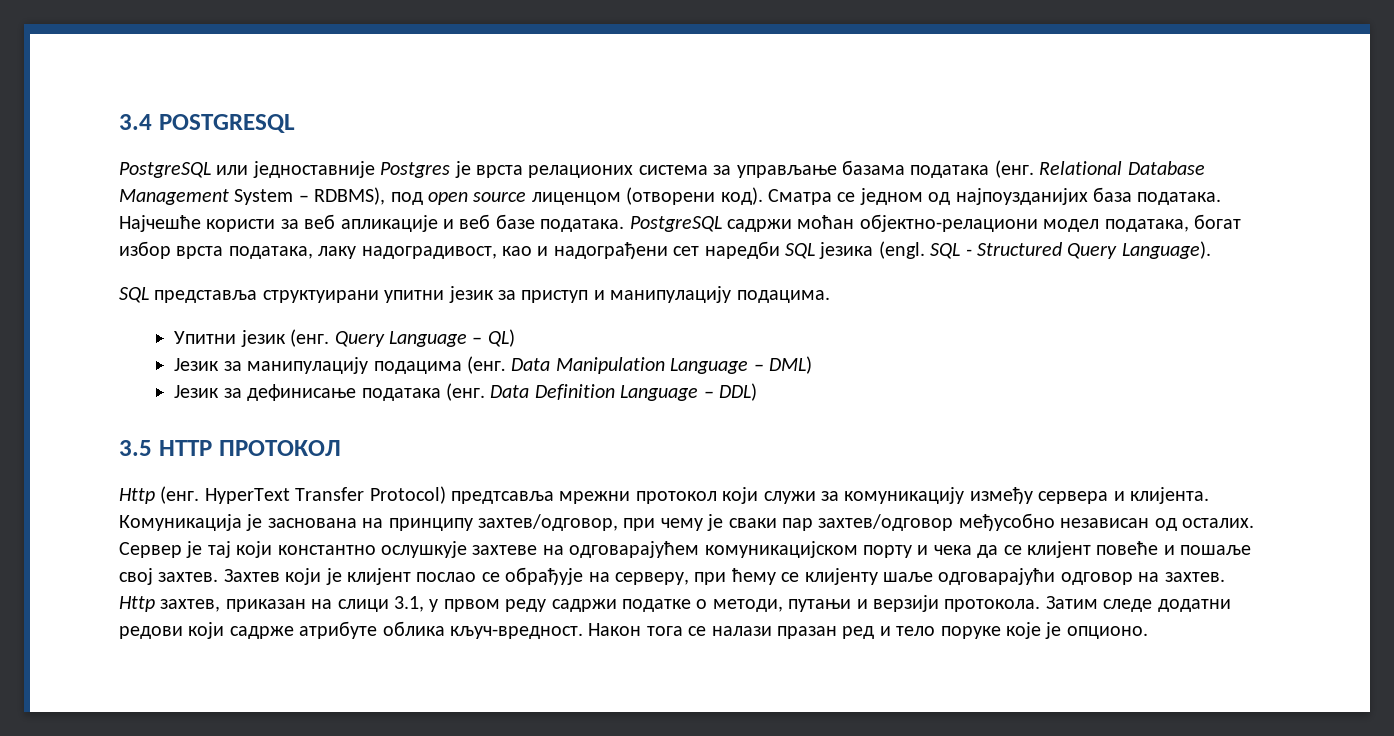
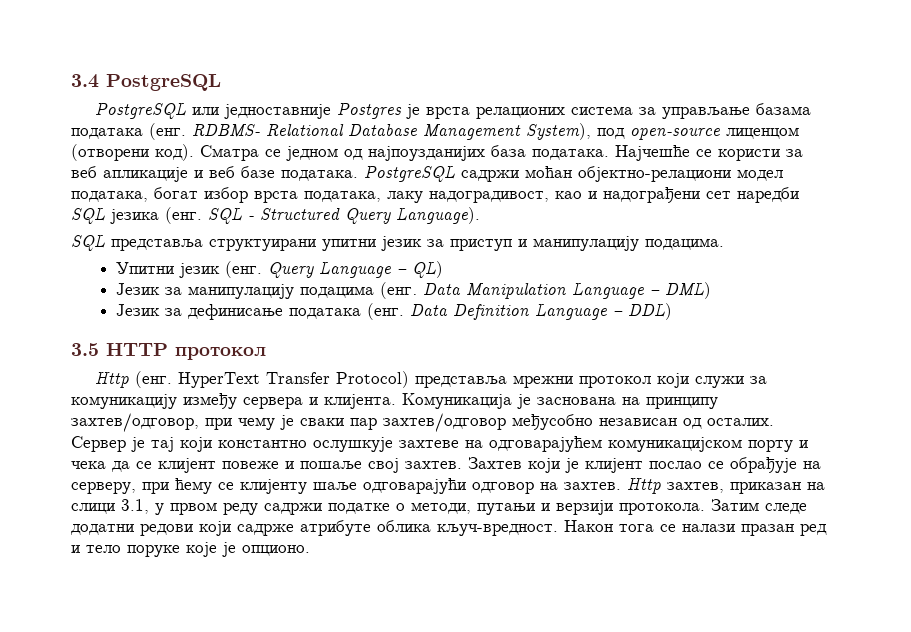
- 3.4 POSTGRESQL
+ 3.4 PostgreSQL
- Relational Database Management System – RDBMS), под open source лиценцом (отворени код).
+ RDBMS- Relational Database Management System), под open-source лиценцом (отворени код).
- Најчешће користи за веб апликације и веб базе података.
+ Најчешће се користи за веб апликације и веб базе података.
- PostgreSQL садржи моћан објектно-релациони модел података, богат избор врста података, лаку надоградивост, као и надограђени сет наредби SQL језика (engl.
+ PostgreSQL садржи моћан објектно-релациони модел података, богат избор врста података, лаку надоградивост, као и надограђени сет наредби SQL језика (енг.
- 3.5 HTTP ПРОТОКОЛ
+ 3.5 HTTP протокол
- HyperText Transfer Protocol) предтсавља мрежни протокол који служи за комуникацију између сервера и клијента.
+ HyperText Transfer Protocol) представља мрежни протокол који служи за комуникацију између сервера и клијента.
- Сервер је тај који константно ослушкује захтеве на одговарајућем комуникацијском порту и чека да се клијент повеће и пошаље свој захтев.
+ Сервер је тај који константно ослушкује захтеве на одговарајућем комуникацијском порту и чека да се клијент повеже и пошаље свој захтев.

